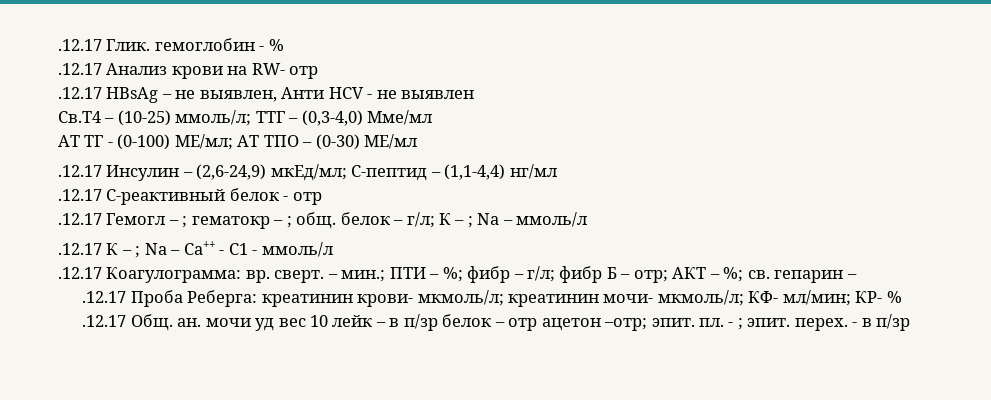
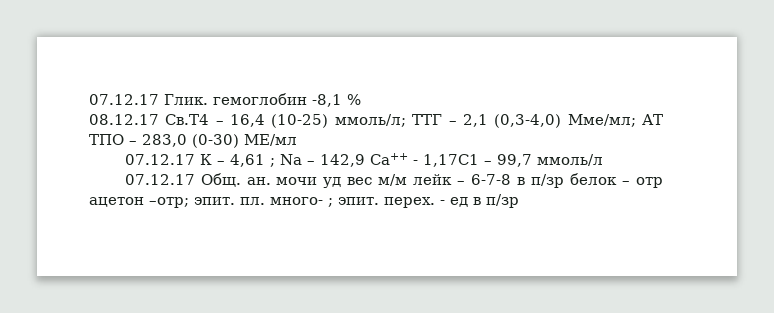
- .12.17 Глик. гемоглобин - %
- .12.17 Анализ крови на RW- отр
- .12.17 НВsАg – не выявлен, Анти НСV - не выявлен
- Св.Т4 – (10-25) ммоль/л; ТТГ – (0,3-4,0) Мме/мл
- АТ ТГ - (0-100) МЕ/мл; АТ ТПО – (0-30) МЕ/мл
+ 07.12.17 Глик. гемоглобин -8,1 %
+ 08.12.17 Св.Т4 – 16,4 (10-25) ммоль/л; ТТГ – 2,1 (0,3-4,0) Мме/мл; АТ ТПО – 283,0 (0-30) МЕ/мл
- .12.17 Инсулин – (2,6-24,9) мкЕд/мл; С-пептид – (1,1-4,4) нг/мл
- .12.17 С-реактивный белок - отр
- .12.17 Гемогл – ; гематокр – ; общ. белок – г/л; К – ; Nа – ммоль/л
- .12.17 К – ; Nа – Са++ - С1 - ммоль/л
- .12.17 Коагулограмма: вр. сверт. – мин.; ПТИ – %; фибр – г/л; фибр Б – отр; АКТ – %; св. гепарин –
- .12.17 Проба Реберга: креатинин крови- мкмоль/л; креатинин мочи- мкмоль/л; КФ- мл/мин; КР- %
- .12.17 Общ. ан. мочи уд вес 10 лейк – в п/зр белок – отр ацетон –отр; эпит. пл. - ; эпит. перех. - в п/зр
+ 07.12.17 К – 4,61 ; Nа – 142,9 Са++ - 1,17С1 – 99,7 ммоль/л
+ 07.12.17 Общ. ан. мочи уд вес м/м лейк – 6-7-8 в п/зр белок – отр ацетон –отр; эпит. пл. много- ; эпит. перех. - ед в п/зр

